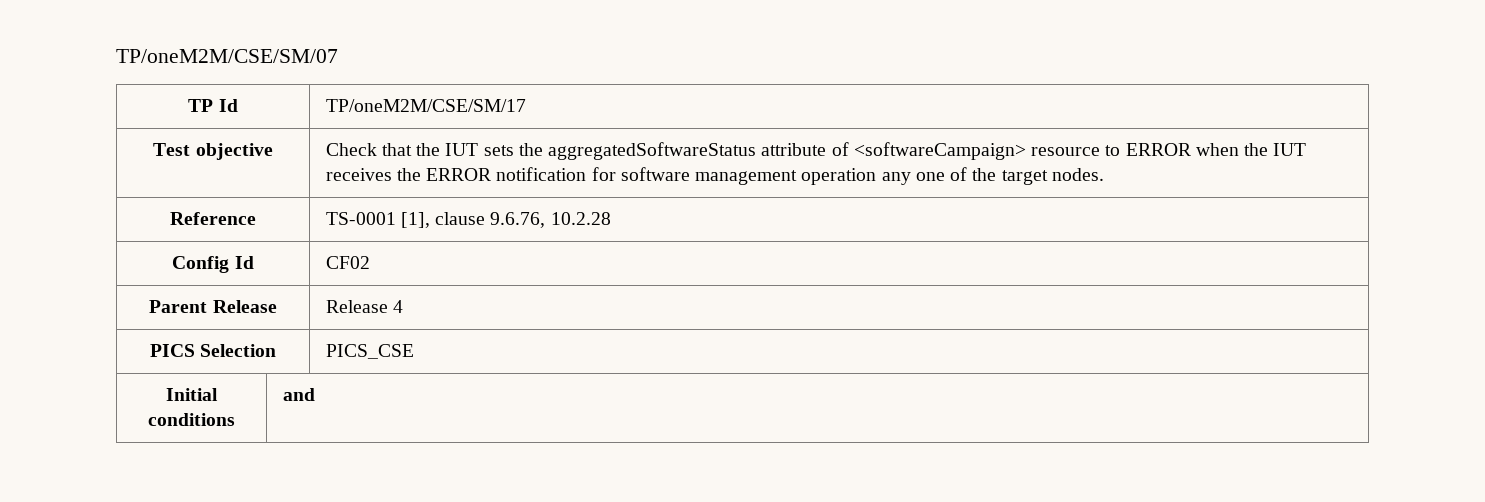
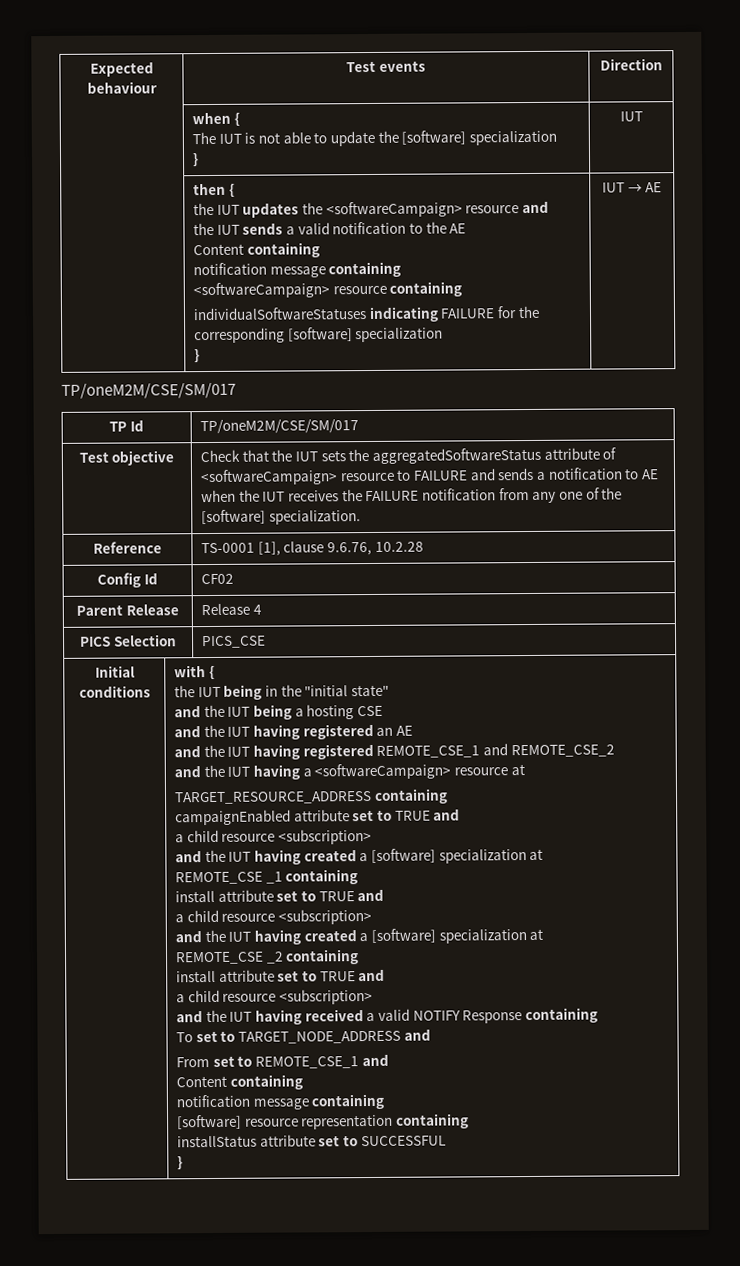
- TP/oneM2M/CSE/SM/07
+ Expected behaviour | Test events | Direction
+ | when {
+ The IUT is not able to update the [software] specialization
+ } | IUT
+ | then {
+ the IUT updates the <softwareCampaign> resource and
+ the IUT sends a valid notification to the AE
+ Content containing
+ notification message containing
+ <softwareCampaign> resource containing
+ individualSoftwareStatuses indicating FAILURE for the corresponding [software] specialization
+ } | IUT → AE
+ TP/oneM2M/CSE/SM/017
- TP Id | TP/oneM2M/CSE/SM/17
+ TP Id | TP/oneM2M/CSE/SM/017
- Test objective | Check that the IUT sets the aggregatedSoftwareStatus attribute of <softwareCampaign> resource to ERROR when the IUT receives the ERROR notification for software management operation any one of the target nodes.
+ Test objective | Check that the IUT sets the aggregatedSoftwareStatus attribute of <softwareCampaign> resource to FAILURE and sends a notification to AE when the IUT receives the FAILURE notification from any one of the [software] specialization.
- and
+ with {
+ the IUT being in the "initial state"
+ and the IUT being a hosting CSE
+ and the IUT having registered an AE
+ and the IUT having registered REMOTE_CSE_1 and REMOTE_CSE_2
+ and the IUT having a <softwareCampaign> resource at
+ TARGET_RESOURCE_ADDRESS containing
+ campaignEnabled attribute set to TRUE and
+ a child resource <subscription>
+ and the IUT having created a [software] specialization at
+ REMOTE_CSE _1 containing
+ install attribute set to TRUE and
+ a child resource <subscription>
+ and the IUT having created a [software] specialization at
+ REMOTE_CSE _2 containing
+ install attribute set to TRUE and
+ a child resource <subscription>
+ and the IUT having received a valid NOTIFY Response containing
+ To set to TARGET_NODE_ADDRESS and
+ From set to REMOTE_CSE_1 and
+ Content containing
+ notification message containing
+ [software] resource representation containing
+ installStatus attribute set to SUCCESSFUL
+ }

